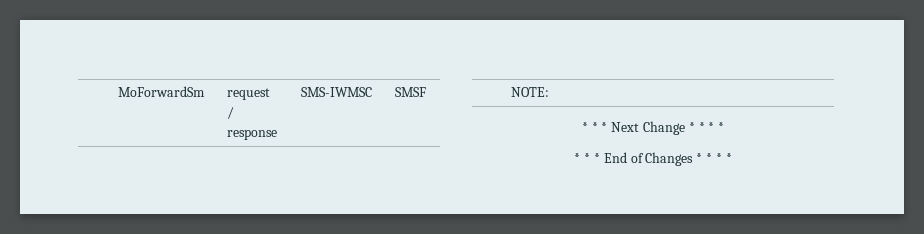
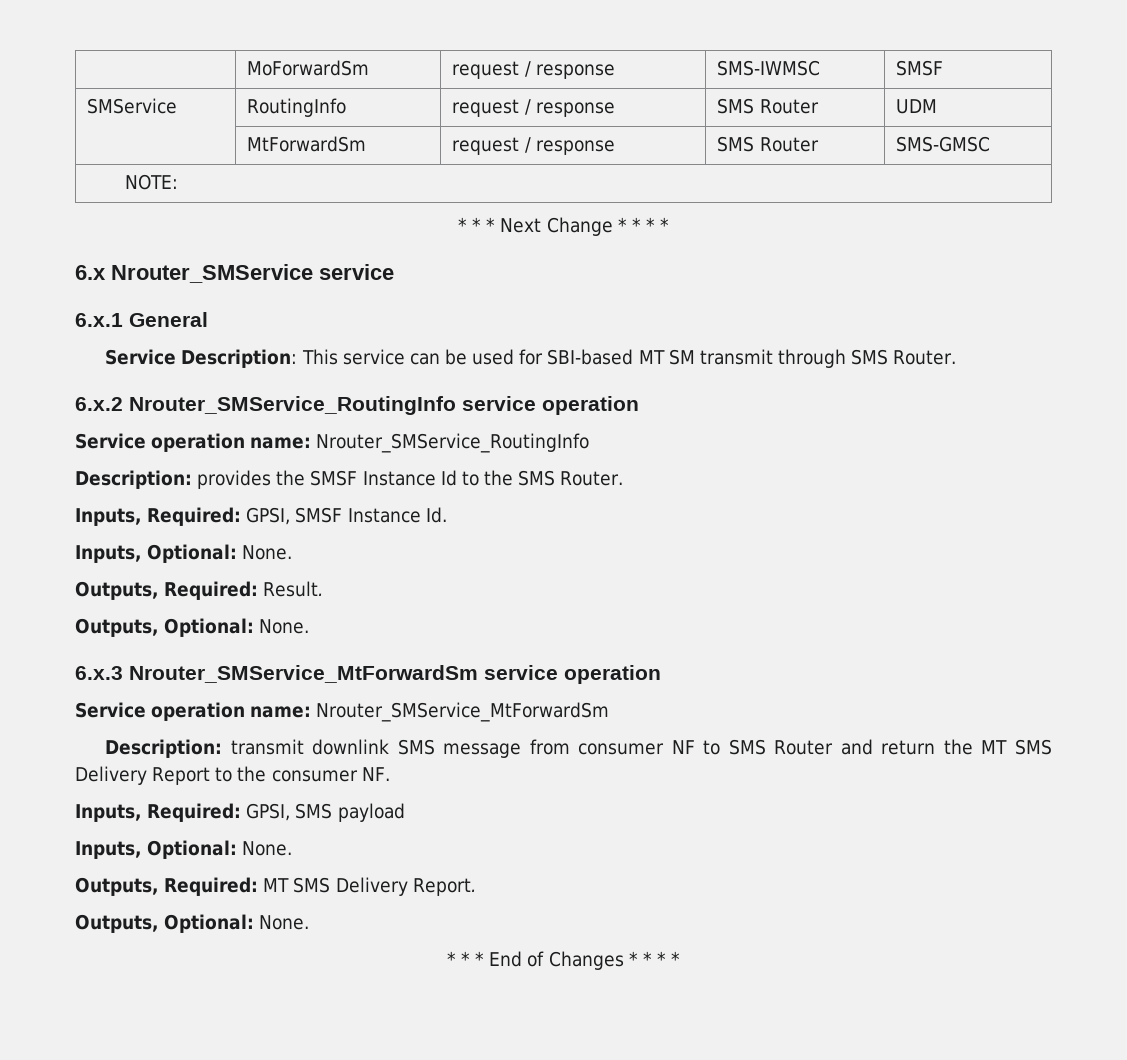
+ SMService | RoutingInfo | request / response | SMS Router | UDM
+ | MtForwardSm | request / response | SMS Router | SMS-GMSC
+ 6.x Nrouter_SMService service
+ 6.x.1 General
+ Service Description: This service can be used for SBI-based MT SM transmit through SMS Router.
+ 6.x.2 Nrouter_SMService_RoutingInfo service operation
+ Service operation name: Nrouter_SMService_RoutingInfo
+ Description: provides the SMSF Instance Id to the SMS Router.
+ Inputs, Required: GPSI, SMSF Instance Id.
+ Inputs, Optional: None.
+ Outputs, Required: Result.
+ Outputs, Optional: None.
+ 6.x.3 Nrouter_SMService_MtForwardSm service operation
+ Service operation name: Nrouter_SMService_MtForwardSm
+ Description: transmit downlink SMS message from consumer NF to SMS Router and return the MT SMS Delivery Report to the consumer NF.
+ Inputs, Required: GPSI, SMS payload
+ Inputs, Optional: None.
+ Outputs, Required: MT SMS Delivery Report.
+ Outputs, Optional: None.

